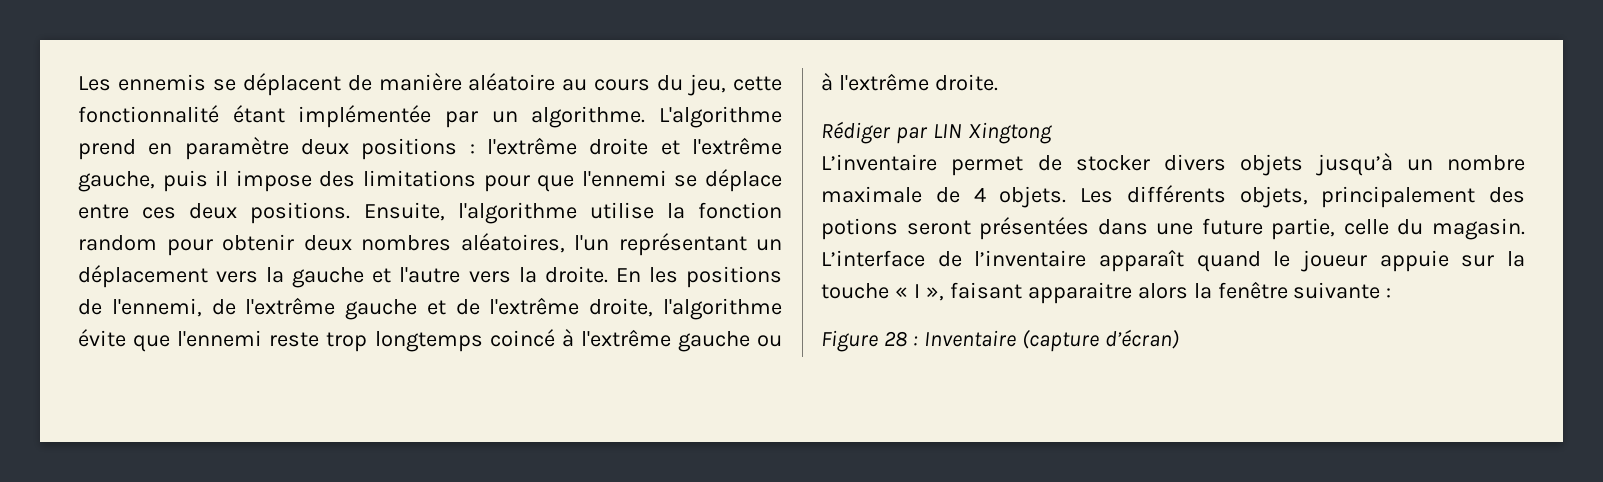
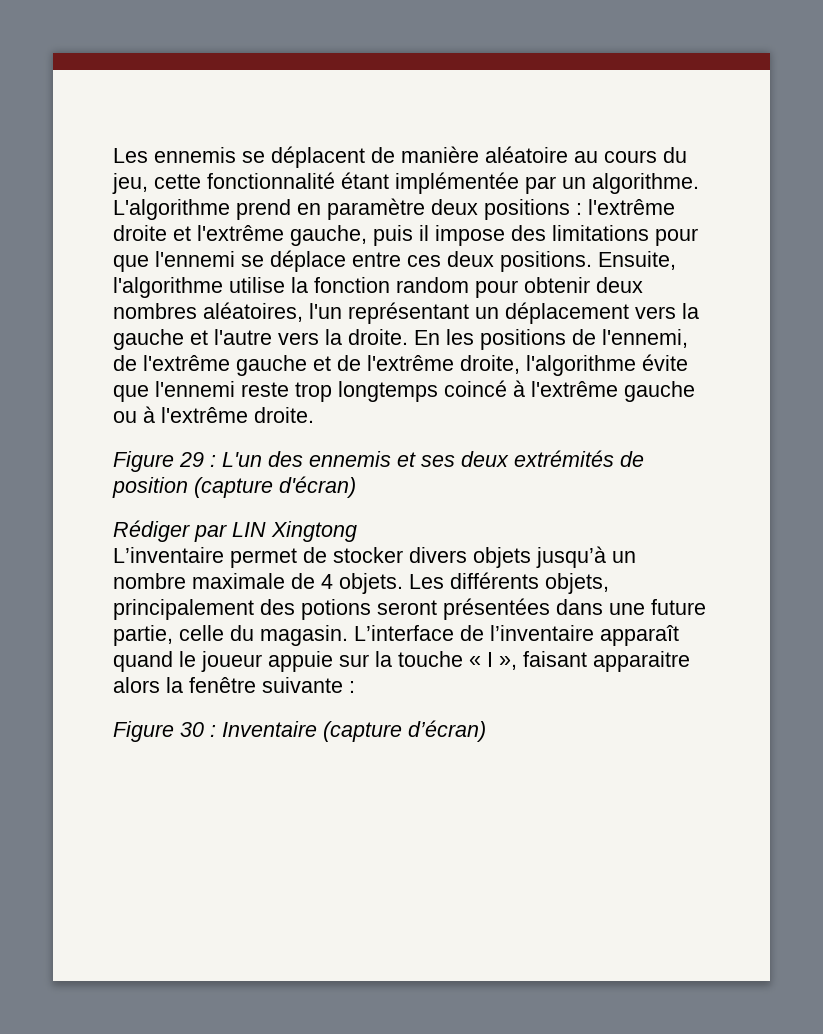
+ Figure 29 : L'un des ennemis et ses deux extrémités de position (capture d'écran)
- Figure 28 : Inventaire (capture d’écran)
+ Figure 30 : Inventaire (capture d’écran)

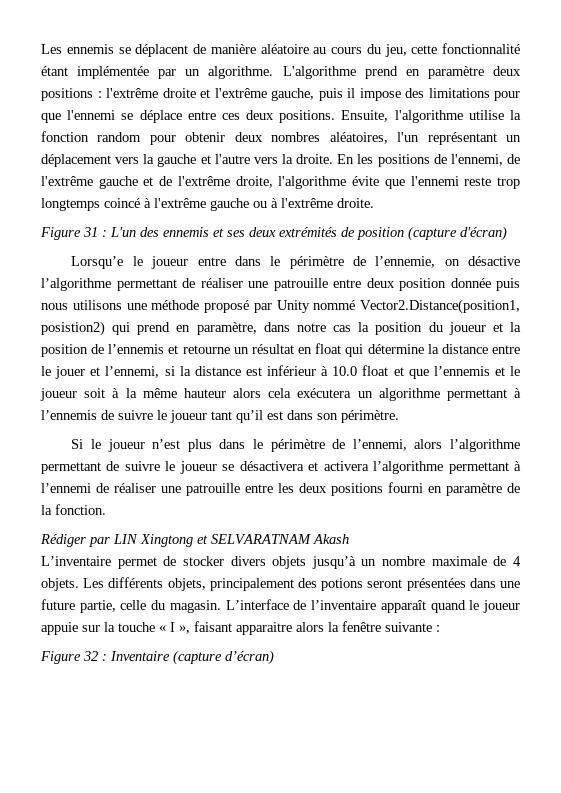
- Figure 29 : L'un des ennemis et ses deux extrémités de position (capture d'écran)
+ Figure 31 : L'un des ennemis et ses deux extrémités de position (capture d'écran)
+ Lorsqu’e le joueur entre dans le périmètre de l’ennemie, on désactive l’algorithme permettant de réaliser une patrouille entre deux position donnée puis nous utilisons une méthode proposé par Unity nommé Vector2.Distance(position1, posistion2) qui prend en paramètre, dans notre cas la position du joueur et la position de l’ennemis et retourne un résultat en float qui détermine la distance entre le jouer et l’ennemi, si la distance est inférieur à 10.0 float et que l’ennemis et le joueur soit à la même hauteur alors cela exécutera un algorithme permettant à l’ennemis de suivre le joueur tant qu’il est dans son périmètre.
+ Si le joueur n’est plus dans le périmètre de l’ennemi, alors l’algorithme permettant de suivre le joueur se désactivera et activera l’algorithme permettant à l’ennemi de réaliser une patrouille entre les deux positions fourni en paramètre de la fonction.
- Rédiger par LIN Xingtong
+ Rédiger par LIN Xingtong et SELVARATNAM Akash
- Figure 30 : Inventaire (capture d’écran)
+ Figure 32 : Inventaire (capture d’écran)

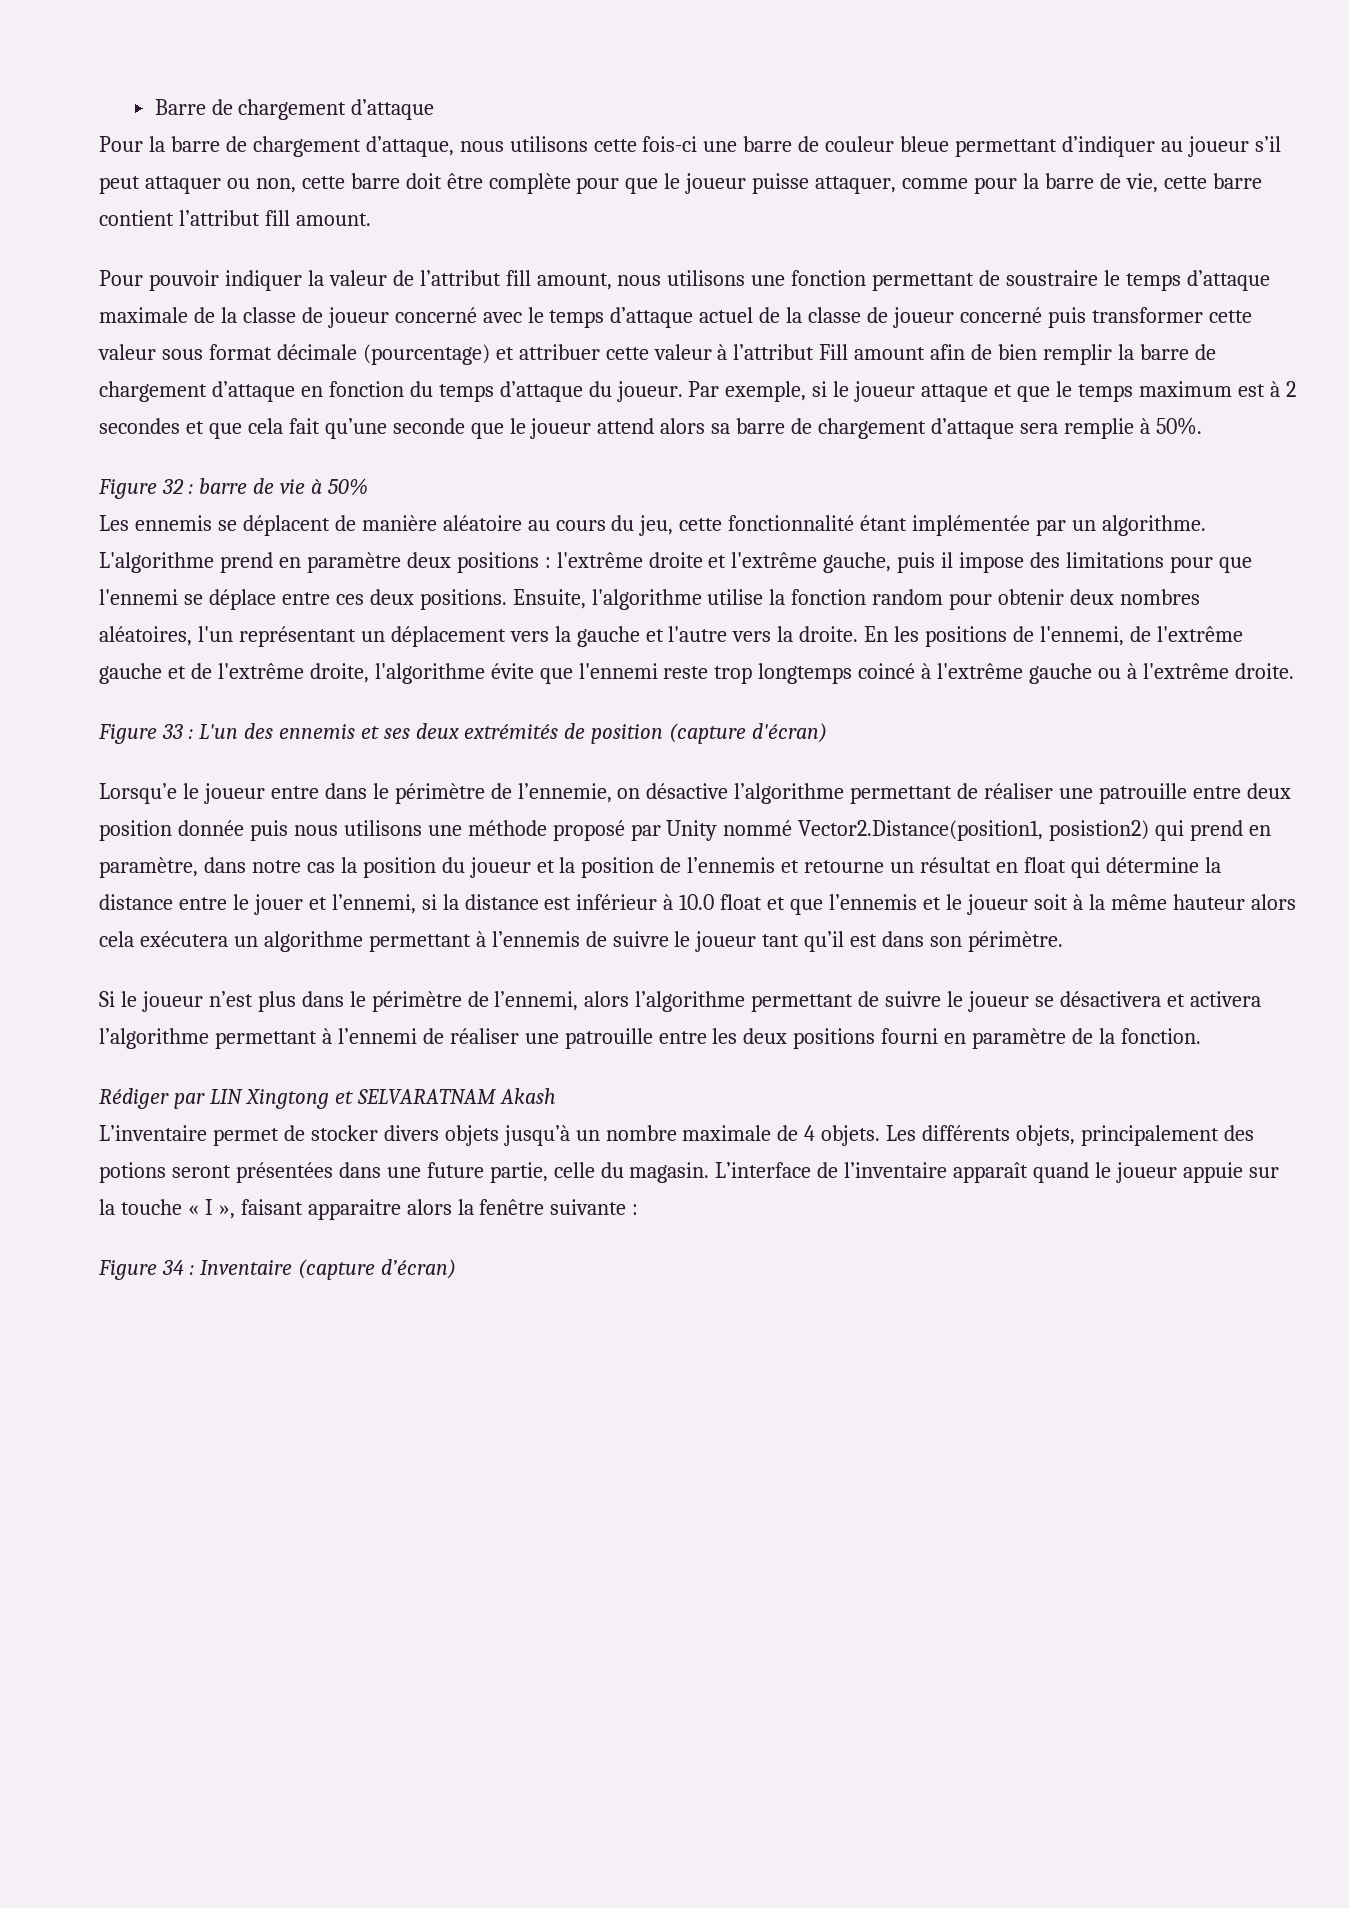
+ Barre de chargement d’attaque
+ Pour la barre de chargement d’attaque, nous utilisons cette fois-ci une barre de couleur bleue permettant d’indiquer au joueur s’il peut attaquer ou non, cette barre doit être complète pour que le joueur puisse attaquer, comme pour la barre de vie, cette barre contient l’attribut fill amount.
+ Pour pouvoir indiquer la valeur de l’attribut fill amount, nous utilisons une fonction permettant de soustraire le temps d’attaque maximale de la classe de joueur concerné avec le temps d’attaque actuel de la classe de joueur concerné puis transformer cette valeur sous format décimale (pourcentage) et attribuer cette valeur à l’attribut Fill amount afin de bien remplir la barre de chargement d’attaque en fonction du temps d’attaque du joueur. Par exemple, si le joueur attaque et que le temps maximum est à 2 secondes et que cela fait qu’une seconde que le joueur attend alors sa barre de chargement d’attaque sera remplie à 50%.
+ Figure 32 : barre de vie à 50%
- Figure 31 : L'un des ennemis et ses deux extrémités de position (capture d'écran)
+ Figure 33 : L'un des ennemis et ses deux extrémités de position (capture d'écran)
- Figure 32 : Inventaire (capture d’écran)
+ Figure 34 : Inventaire (capture d’écran)

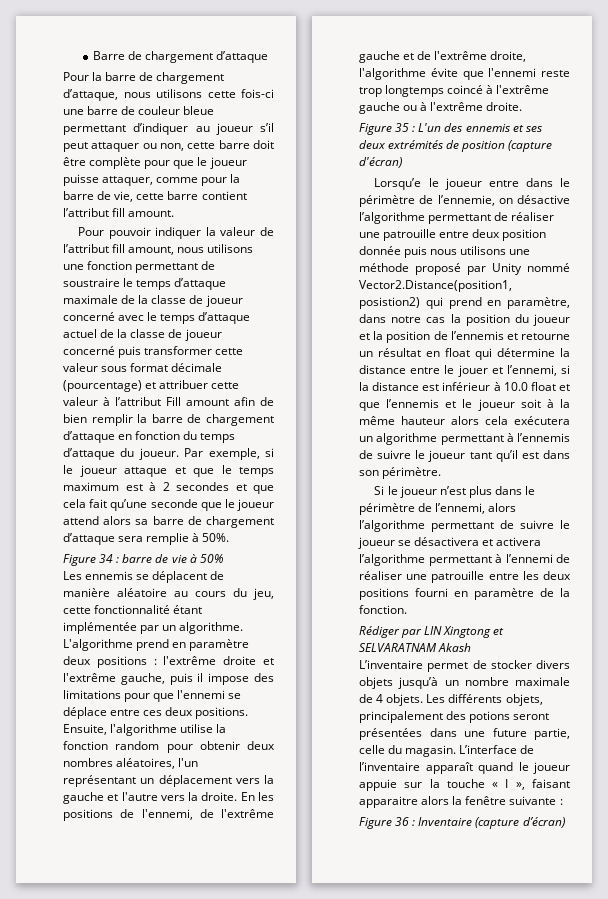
- Figure 32 : barre de vie à 50%
+ Figure 34 : barre de vie à 50%
- Figure 33 : L'un des ennemis et ses deux extrémités de position (capture d'écran)
+ Figure 35 : L'un des ennemis et ses deux extrémités de position (capture d'écran)
- Figure 34 : Inventaire (capture d’écran)
+ Figure 36 : Inventaire (capture d’écran)

